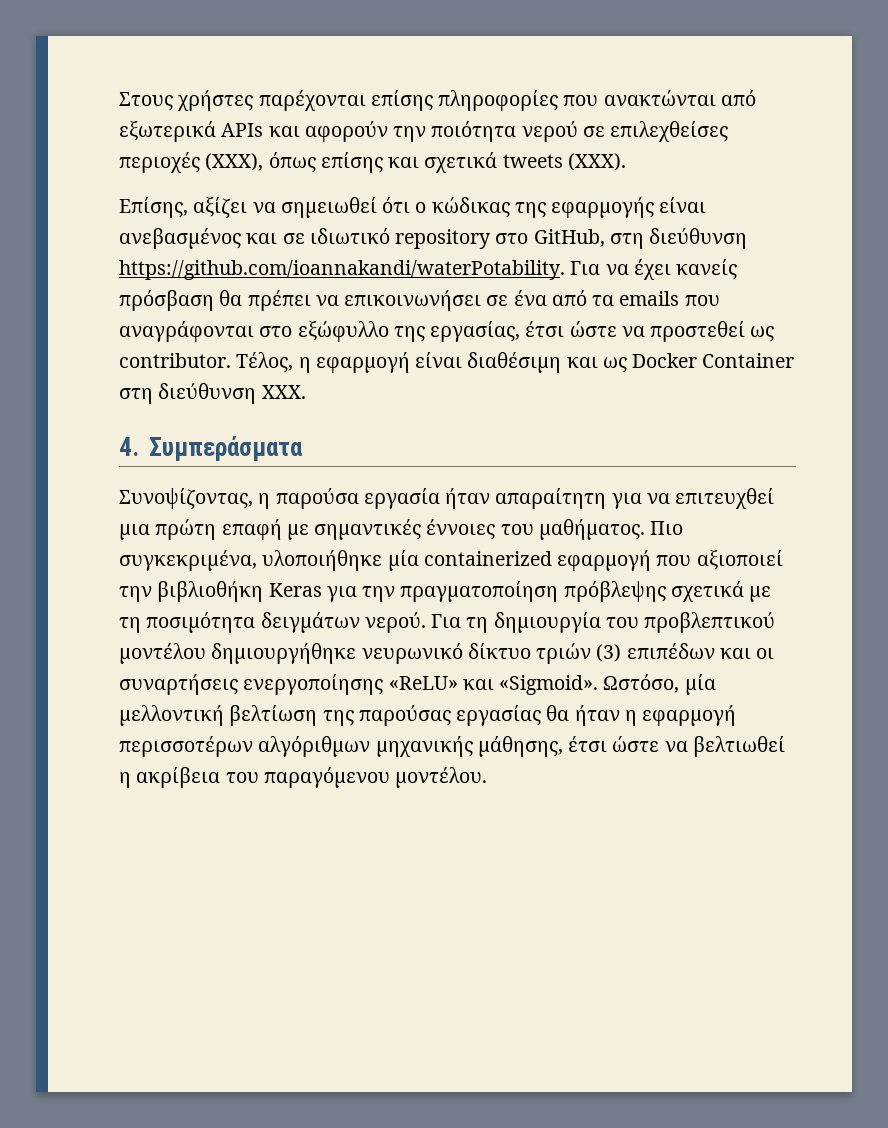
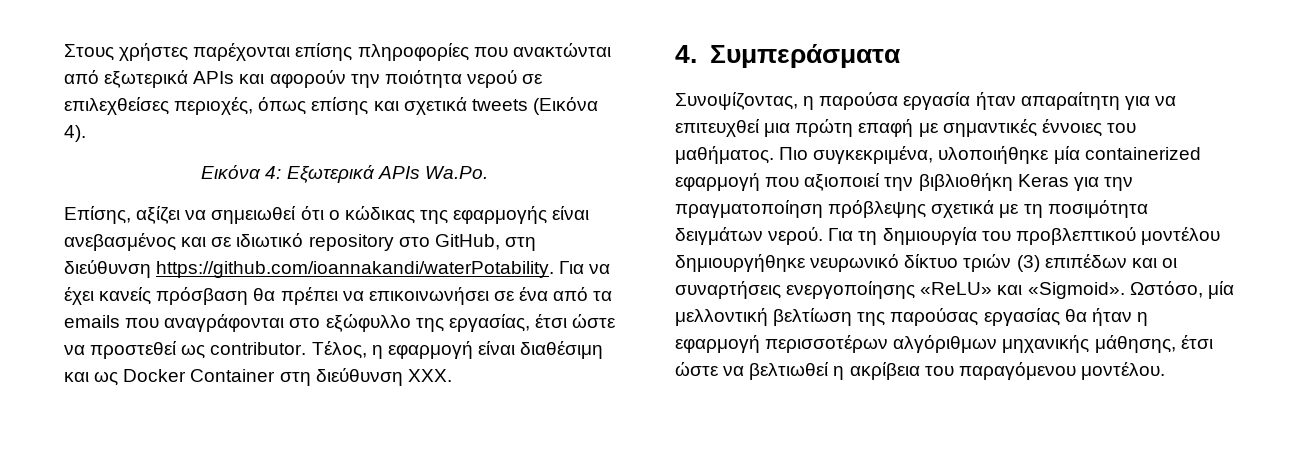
- Στους χρήστες παρέχονται επίσης πληροφορίες που ανακτώνται από εξωτερικά APIs και αφορούν την ποιότητα νερού σε επιλεχθείσες περιοχές (ΧΧΧ), όπως επίσης και σχετικά tweets (ΧΧΧ).
+ Στους χρήστες παρέχονται επίσης πληροφορίες που ανακτώνται από εξωτερικά APIs και αφορούν την ποιότητα νερού σε επιλεχθείσες περιοχές, όπως επίσης και σχετικά tweets (Εικόνα 4).
+ Εικόνα 4: Εξωτερικά APIs Wa.Po.

